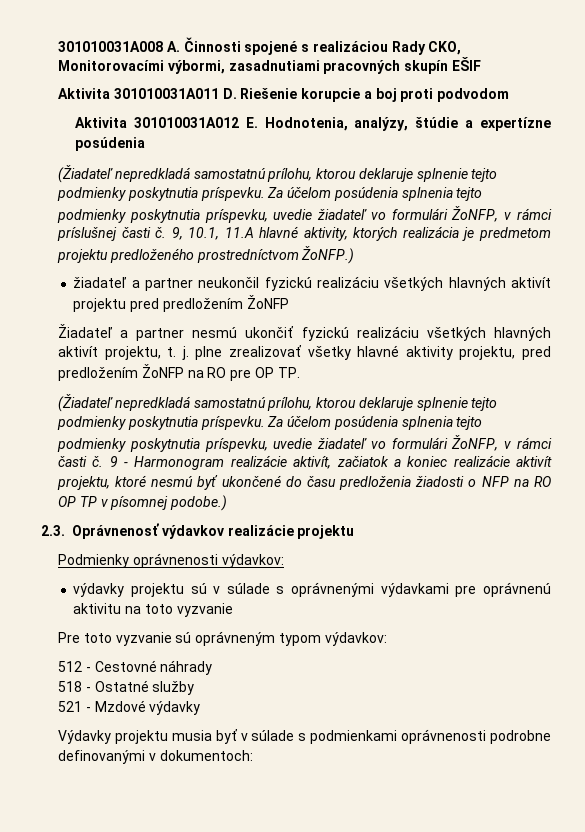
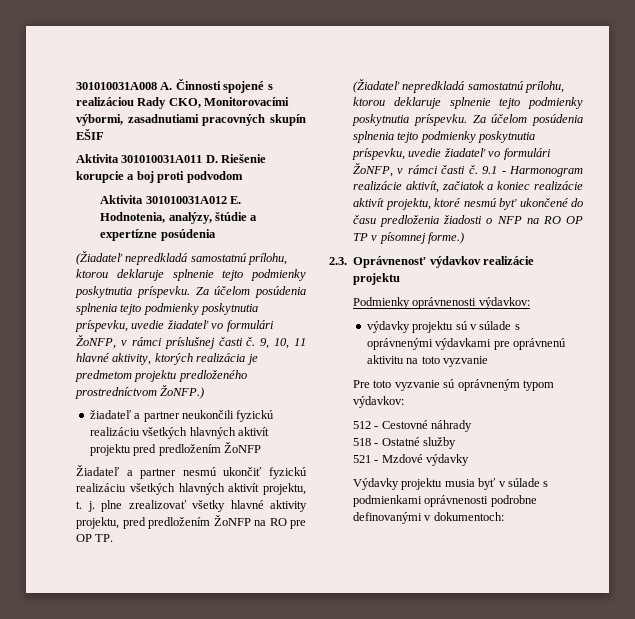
- 9, 10.1, 11.A hlavné aktivity, ktorých realizácia je predmetom projektu predloženého prostredníctvom ŽoNFP.)
+ 9, 10, 11 hlavné aktivity, ktorých realizácia je predmetom projektu predloženého prostredníctvom ŽoNFP.)
- žiadateľ a partner neukončil fyzickú realizáciu všetkých hlavných aktivít projektu pred predložením ŽoNFP
+ žiadateľ a partner neukončili fyzickú realizáciu všetkých hlavných aktivít projektu pred predložením ŽoNFP
- 9 - Harmonogram realizácie aktivít, začiatok a koniec realizácie aktivít projektu, ktoré nesmú byť ukončené do času predloženia žiadosti o NFP na RO OP TP v písomnej podobe.)
+ 9.1 - Harmonogram realizácie aktivít, začiatok a koniec realizácie aktivít projektu, ktoré nesmú byť ukončené do času predloženia žiadosti o NFP na RO OP TP v písomnej forme.)

